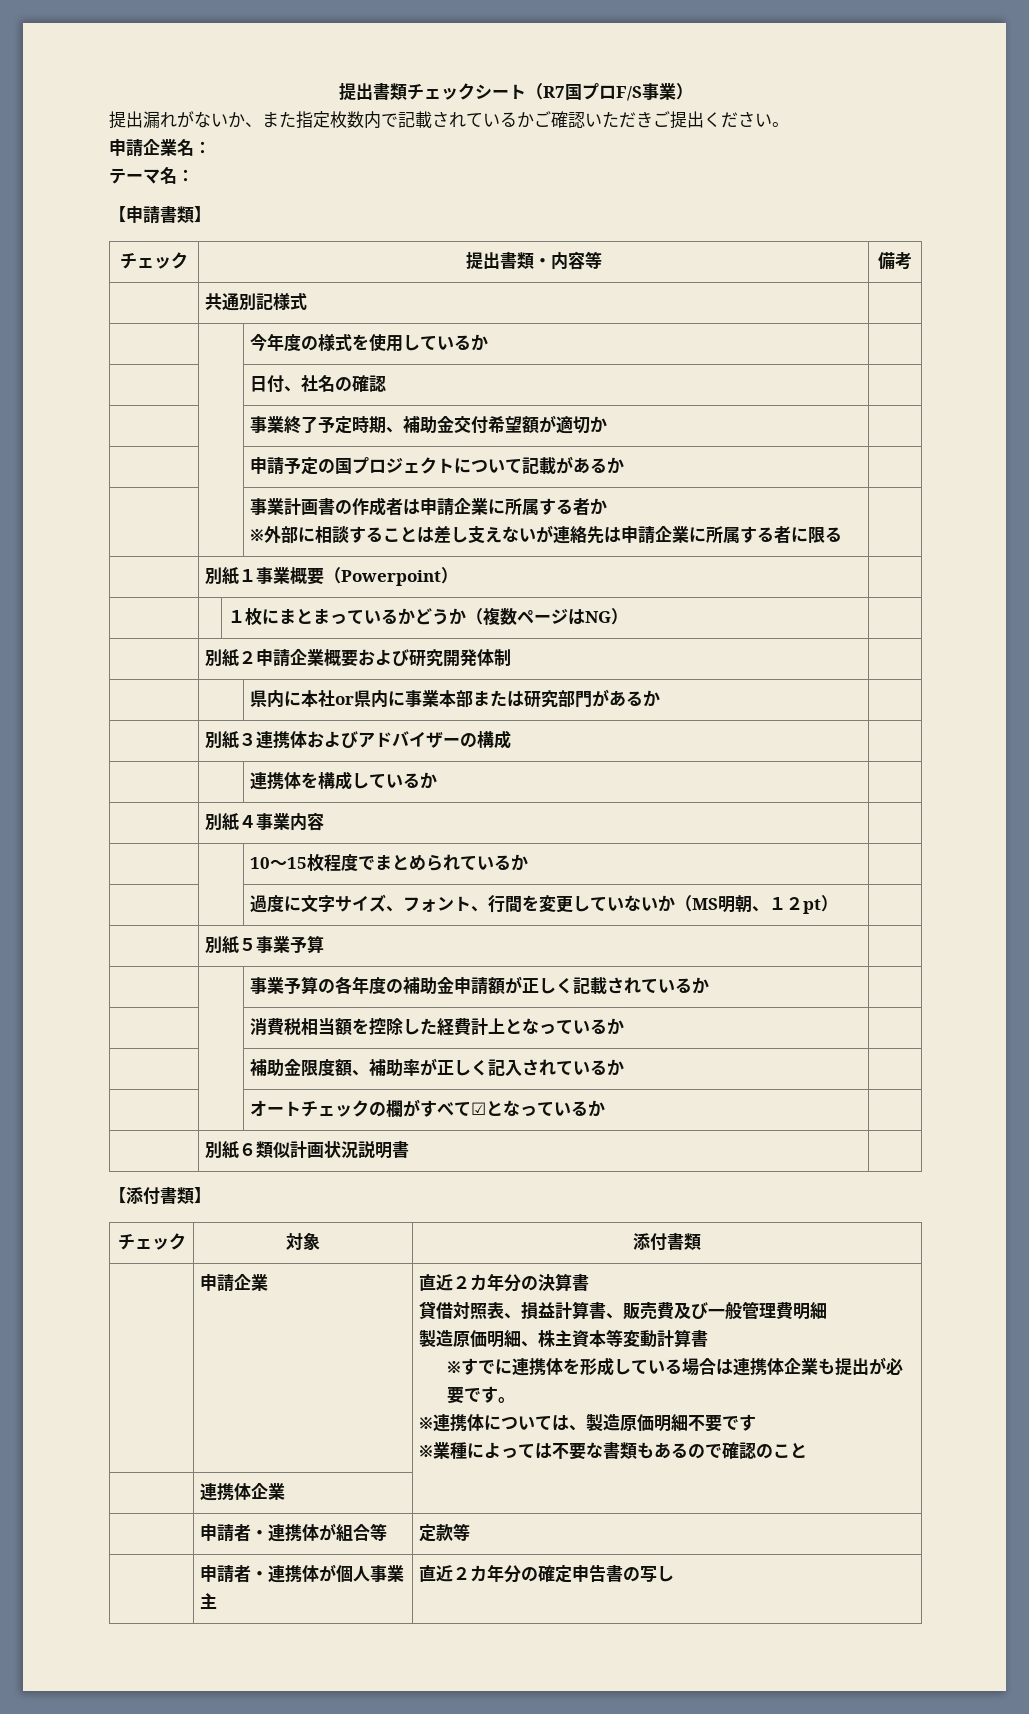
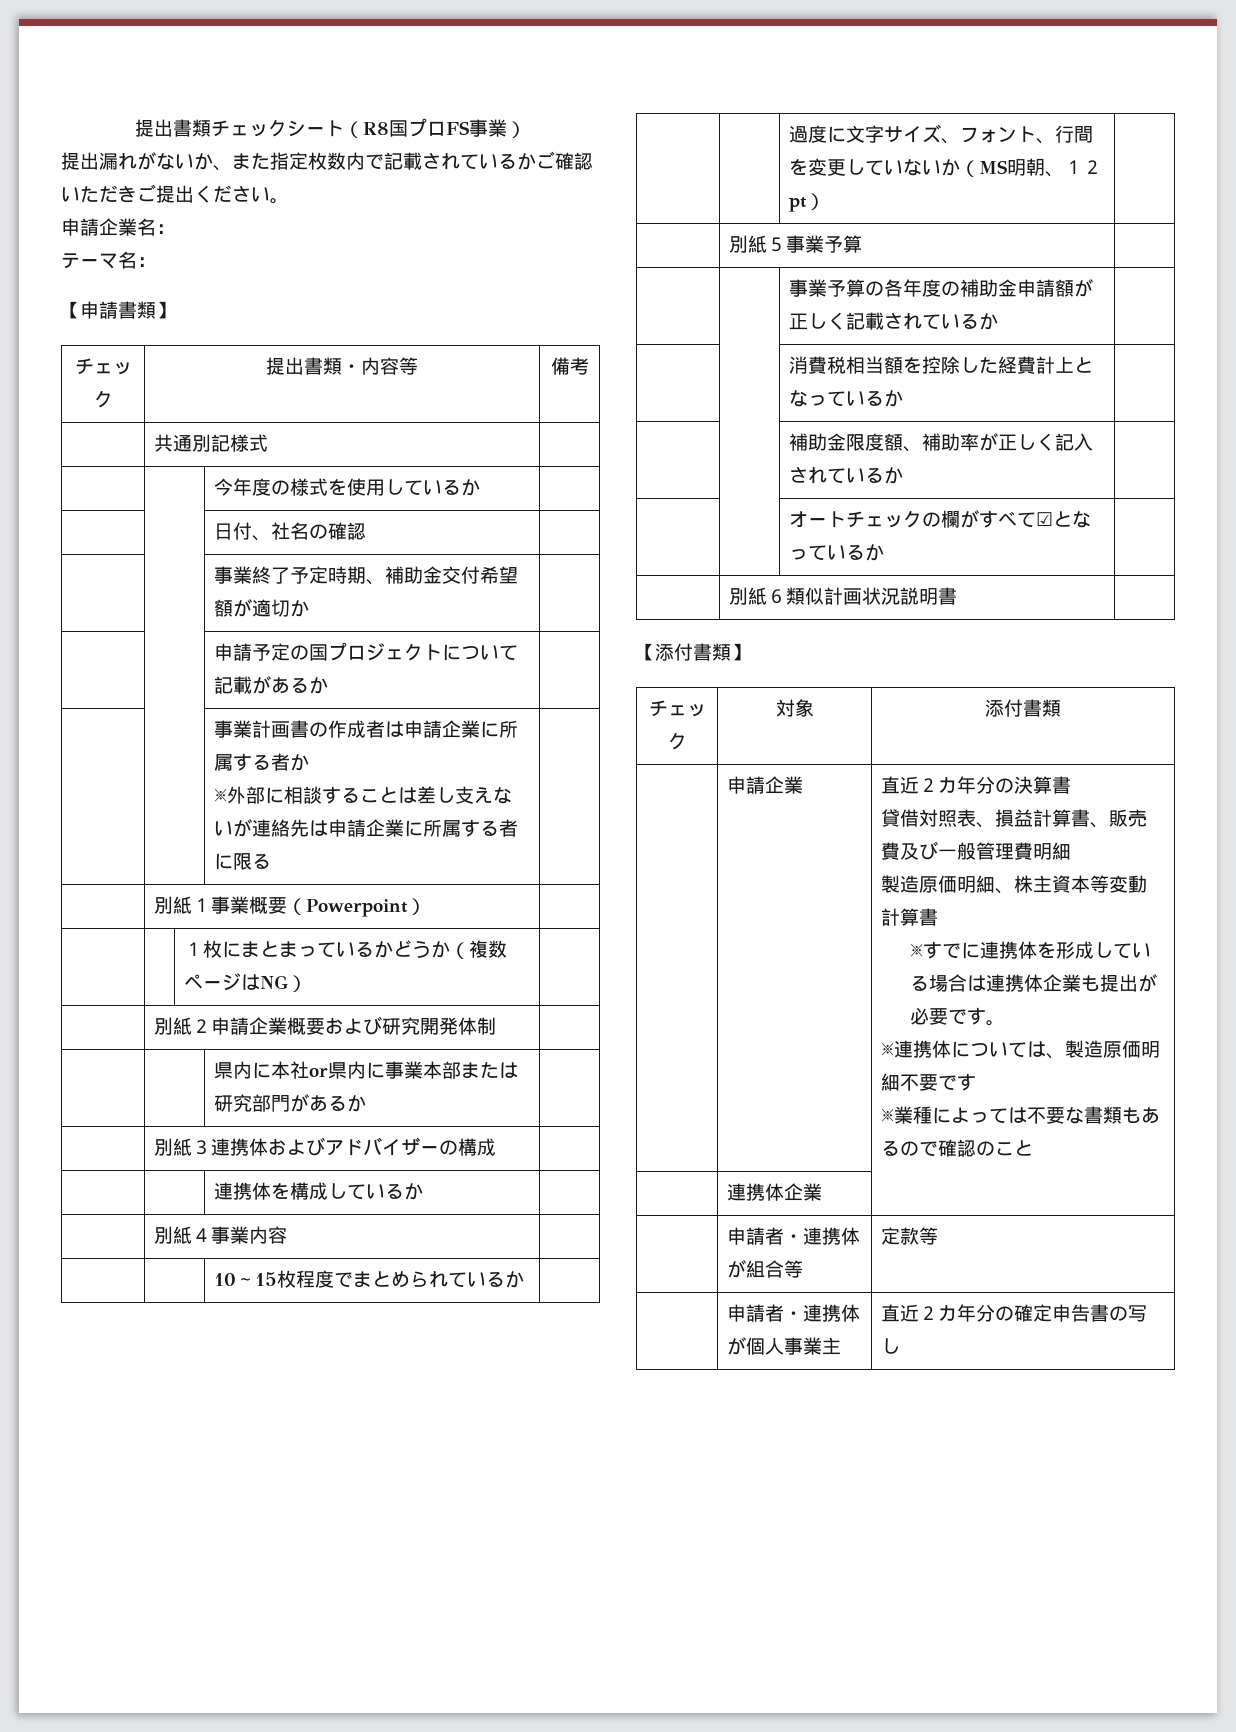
- 提出書類チェックシート（R7国プロF/S事業）
+ 提出書類チェックシート（R8国プロFS事業）

